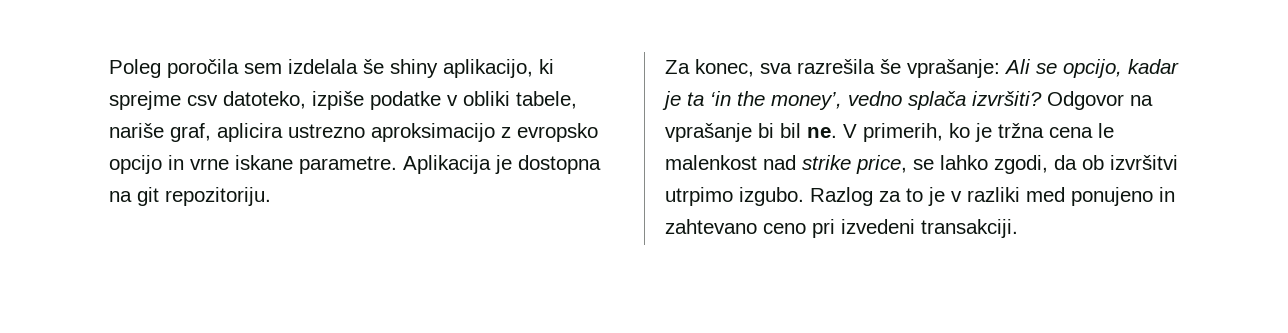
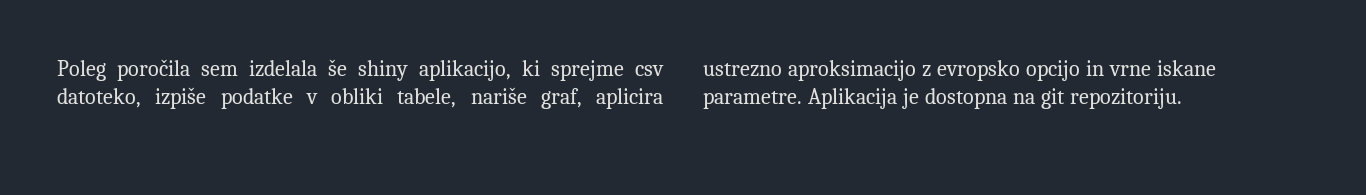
- Za konec, sva razrešila še vprašanje: Ali se opcijo, kadar je ta ‘in the money’, vedno splača izvršiti? Odgovor na vprašanje bi bil ne. V primerih, ko je tržna cena le malenkost nad strike price, se lahko zgodi, da ob izvršitvi utrpimo izgubo. Razlog za to je v razliki med ponujeno in zahtevano ceno pri izvedeni transakciji.

